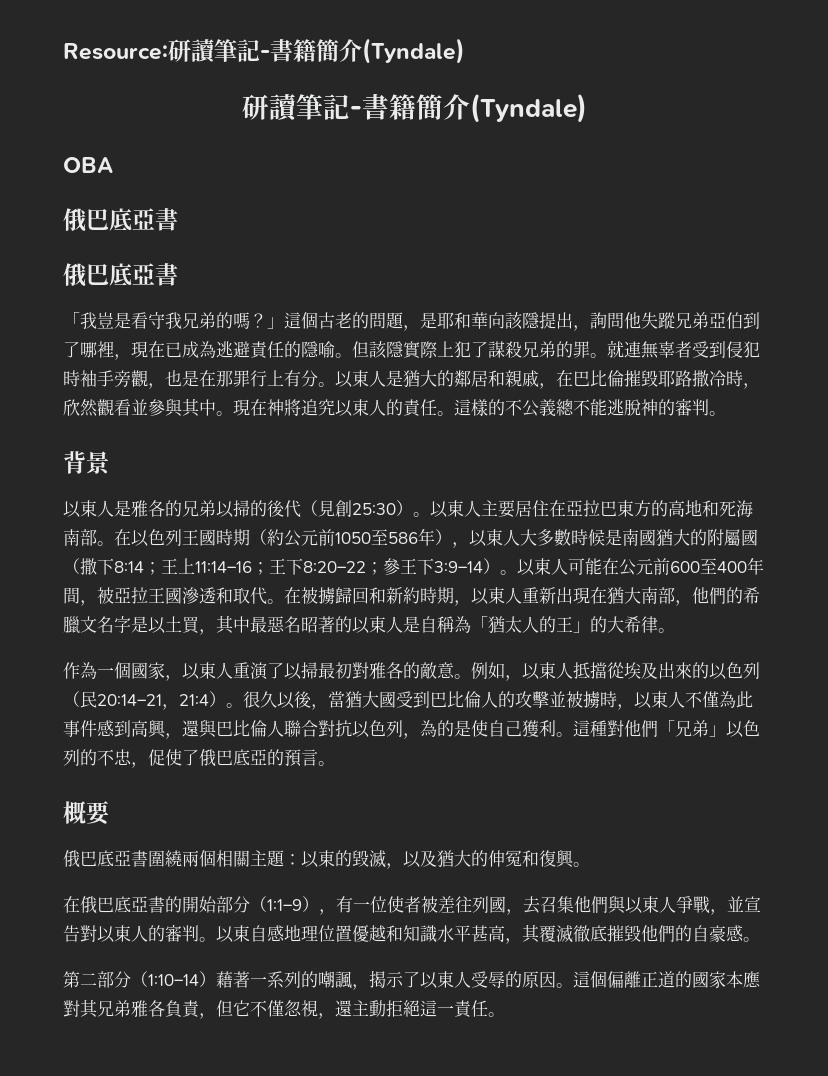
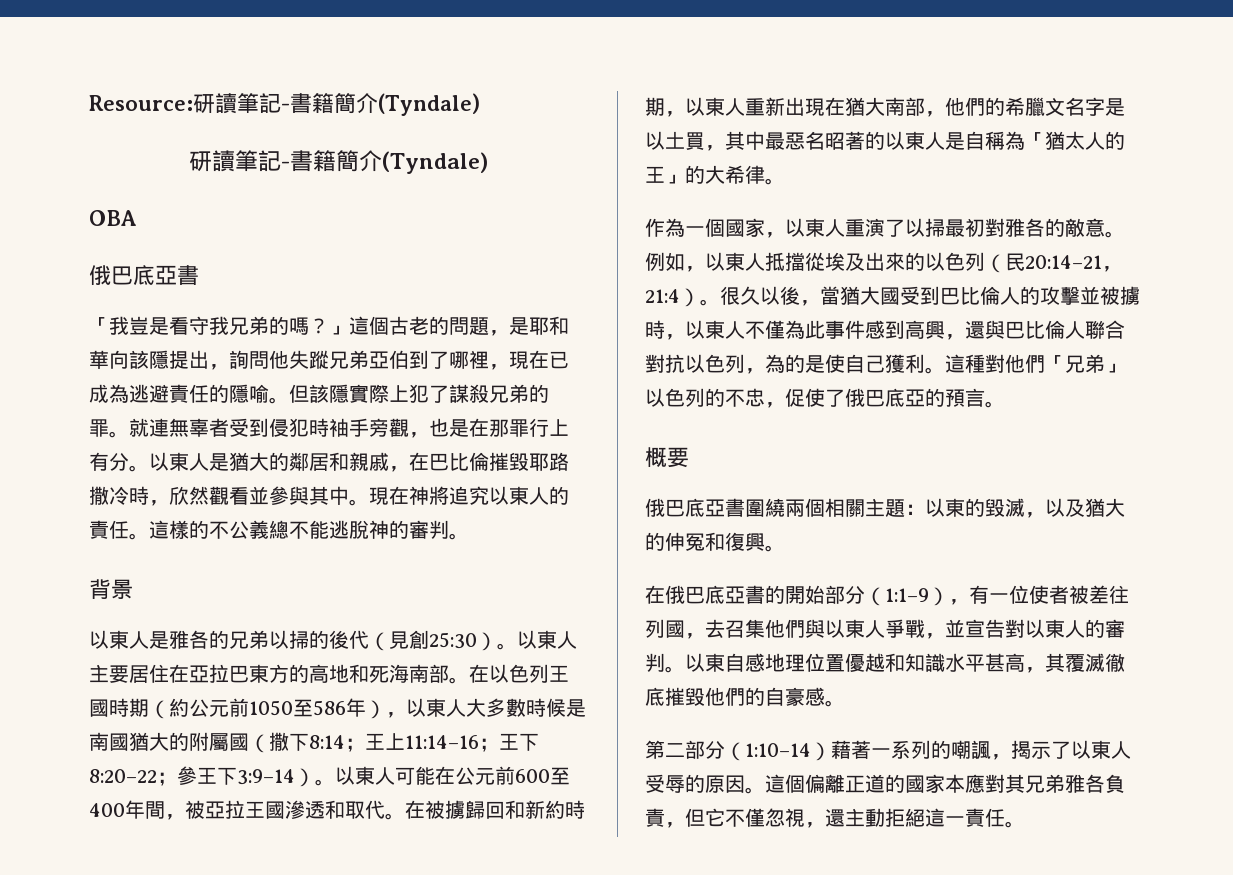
  OBA
- 俄巴底亞書

